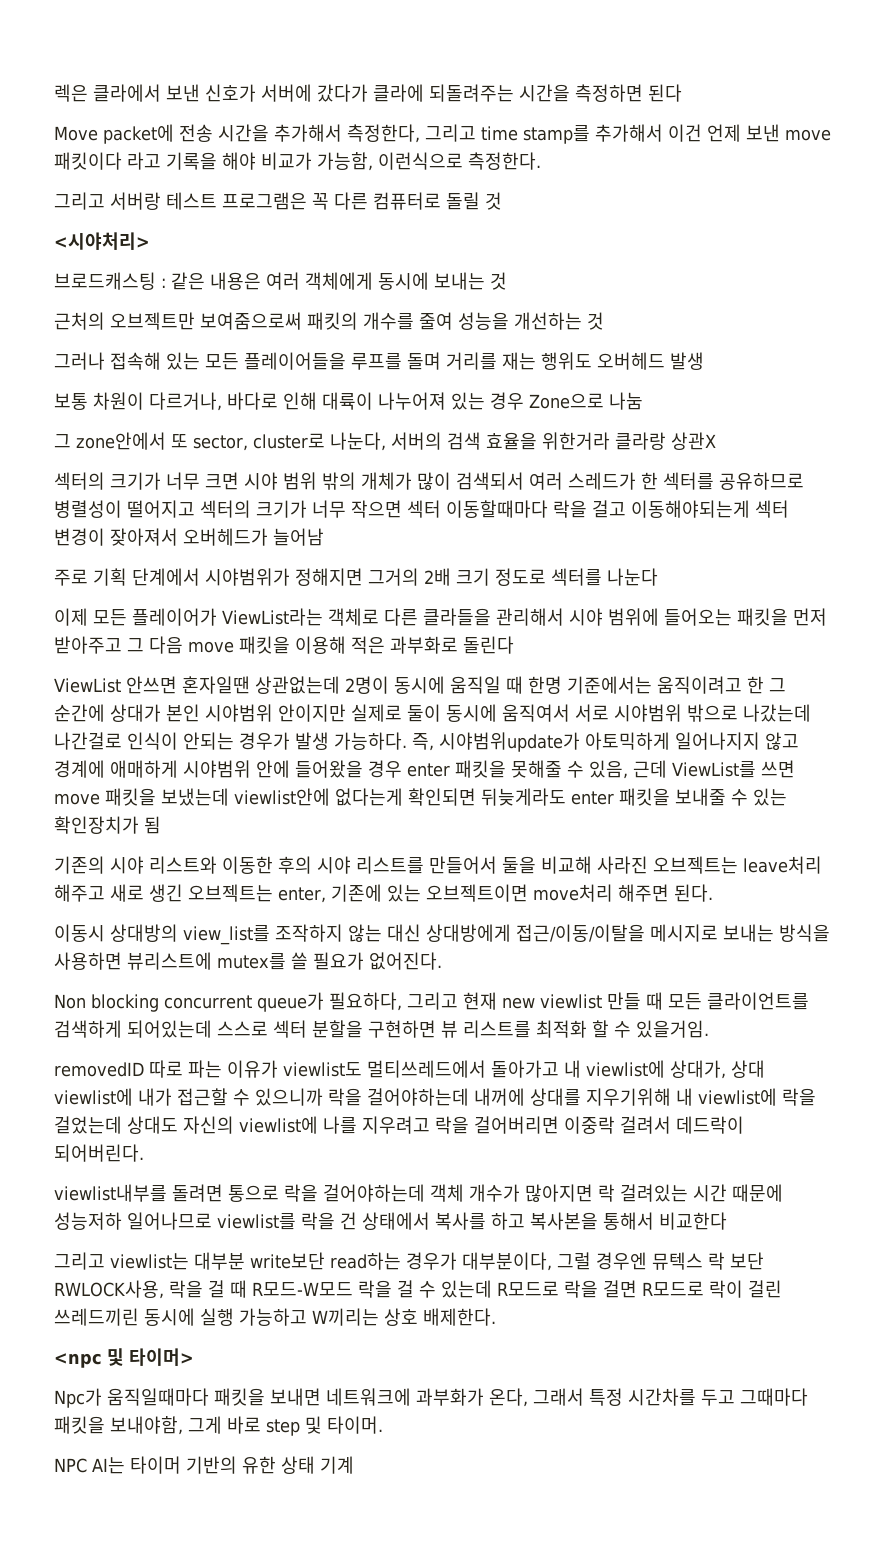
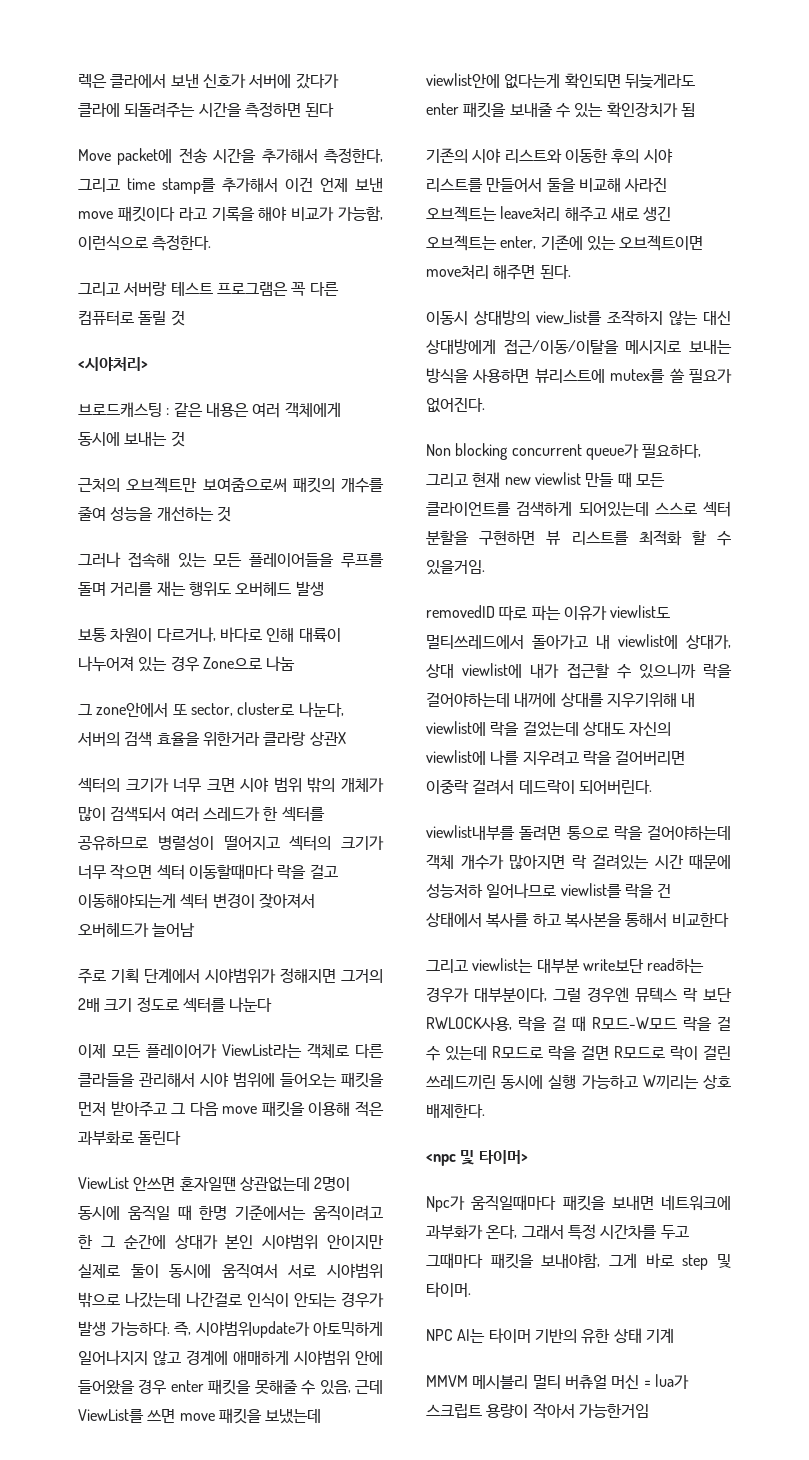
+ MMVM 메시블리 멀티 버츄얼 머신 = lua가 스크립트 용량이 작아서 가능한거임

